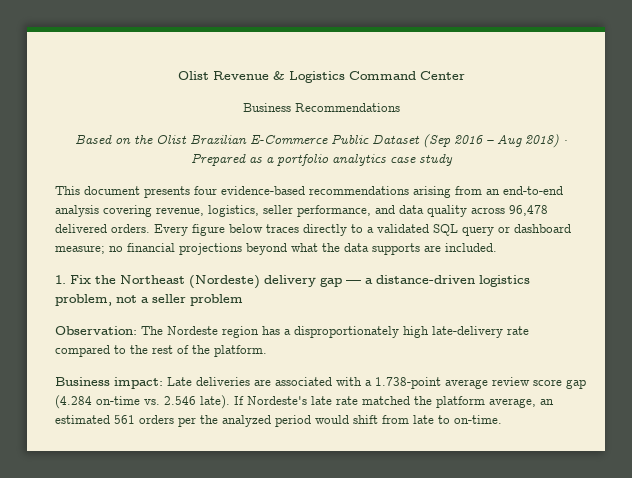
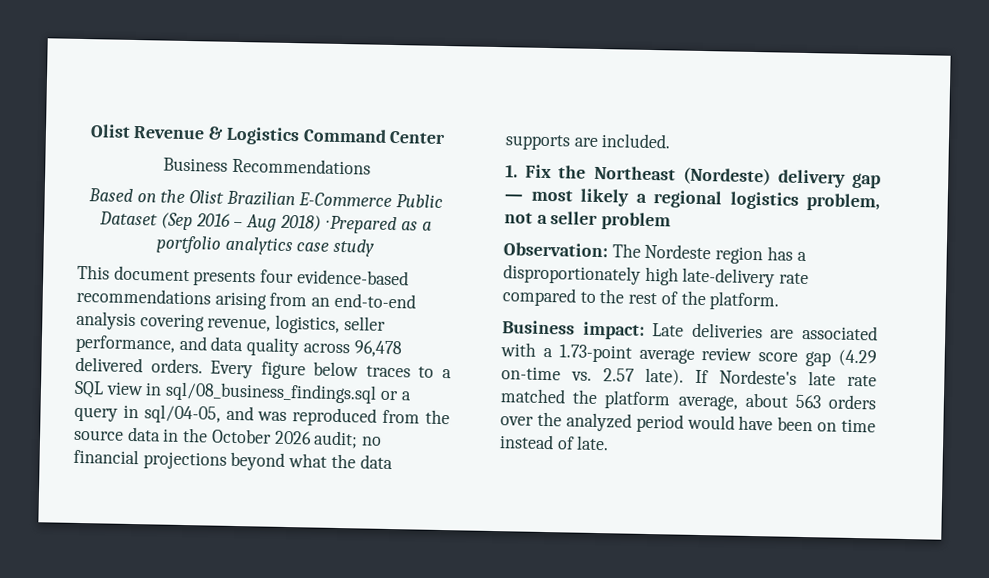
- Every figure below traces directly to a validated SQL query or dashboard measure; no financial projections beyond what the data supports are included.
+ Every figure below traces to a SQL view in sql/08_business_findings.sql or a query in sql/04-05, and was reproduced from the source data in the October 2026 audit; no financial projections beyond what the data supports are included.
- 1. Fix the Northeast (Nordeste) delivery gap — a distance-driven logistics problem, not a seller problem
+ 1. Fix the Northeast (Nordeste) delivery gap — most likely a regional logistics problem, not a seller problem
- Business impact: Late deliveries are associated with a 1.738-point average review score gap (4.284 on-time vs. 2.546 late).
+ Business impact: Late deliveries are associated with a 1.73-point average review score gap (4.29 on-time vs. 2.57 late).
- If Nordeste's late rate matched the platform average, an estimated 561 orders per the analyzed period would shift from late to on-time.
+ If Nordeste's late rate matched the platform average, about 563 orders over the analyzed period would have been on time instead of late.

